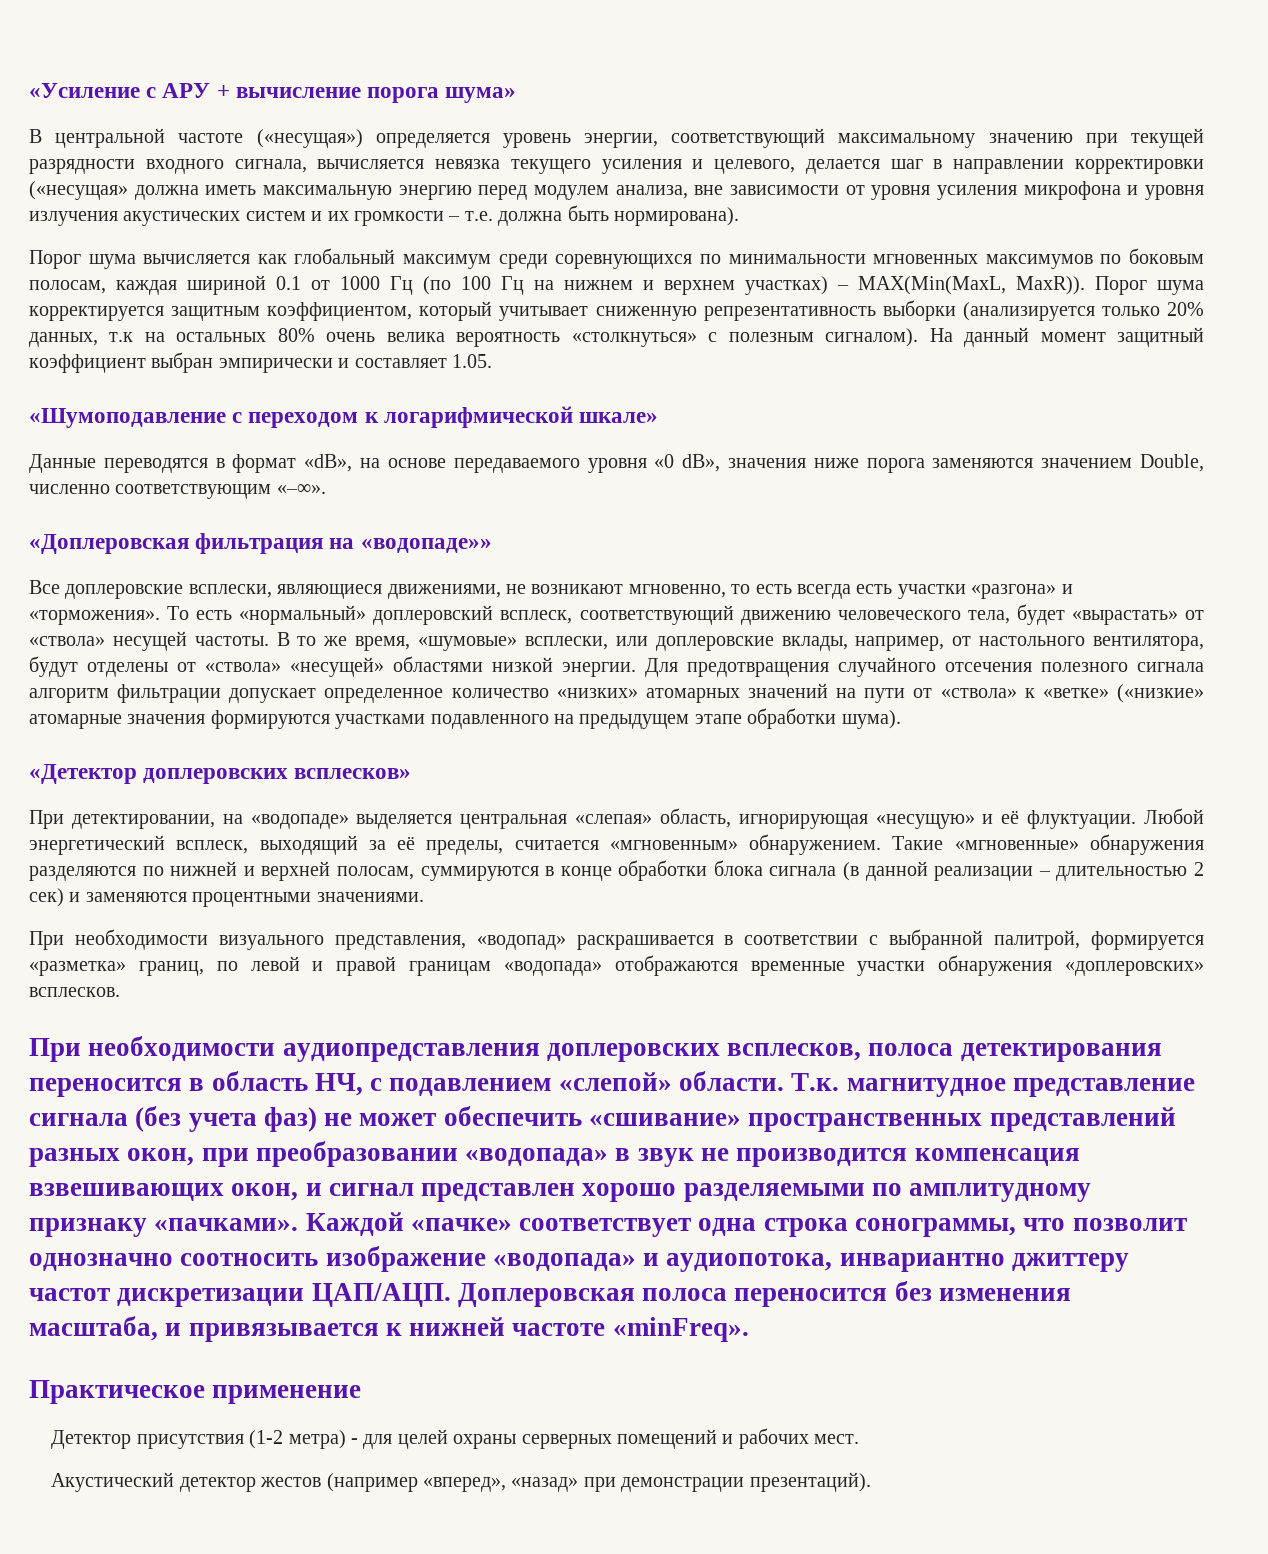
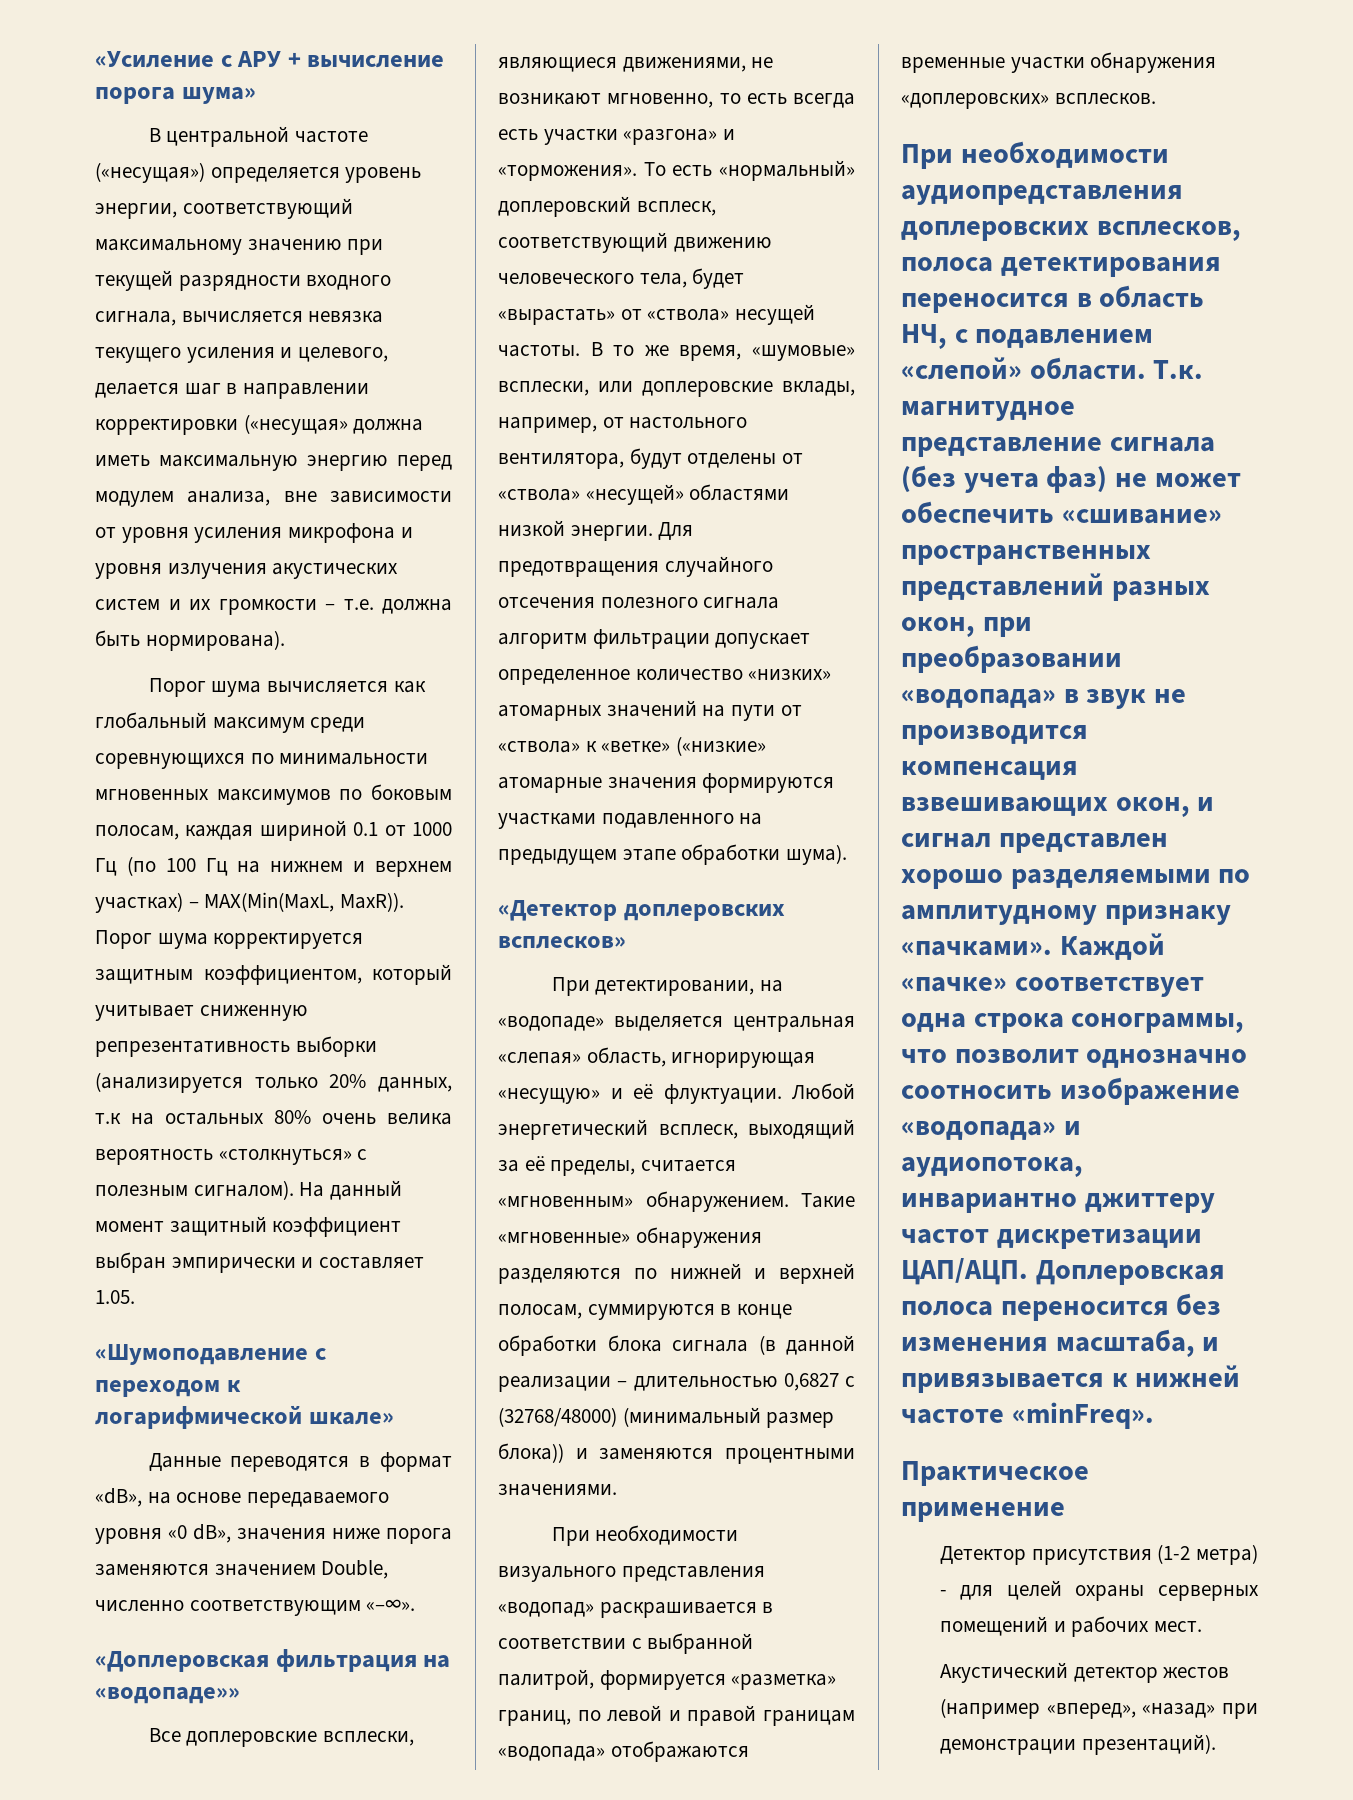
- Такие «мгновенные» обнаружения разделяются по нижней и верхней полосам, суммируются в конце обработки блока сигнала (в данной реализации – длительностью 2 сек) и заменяются процентными значениями.
+ Такие «мгновенные» обнаружения разделяются по нижней и верхней полосам, суммируются в конце обработки блока сигнала (в данной реализации – длительностью 0,6827 с (32768/48000) (минимальный размер блока)) и заменяются процентными значениями.
- При необходимости визуального представления, «водопад» раскрашивается в соответствии с выбранной палитрой, формируется «разметка» границ, по левой и правой границам «водопада» отображаются временные участки обнаружения «доплеровских» всплесков.
+ При необходимости визуального представления «водопад» раскрашивается в соответствии с выбранной палитрой, формируется «разметка» границ, по левой и правой границам «водопада» отображаются временные участки обнаружения «доплеровских» всплесков.

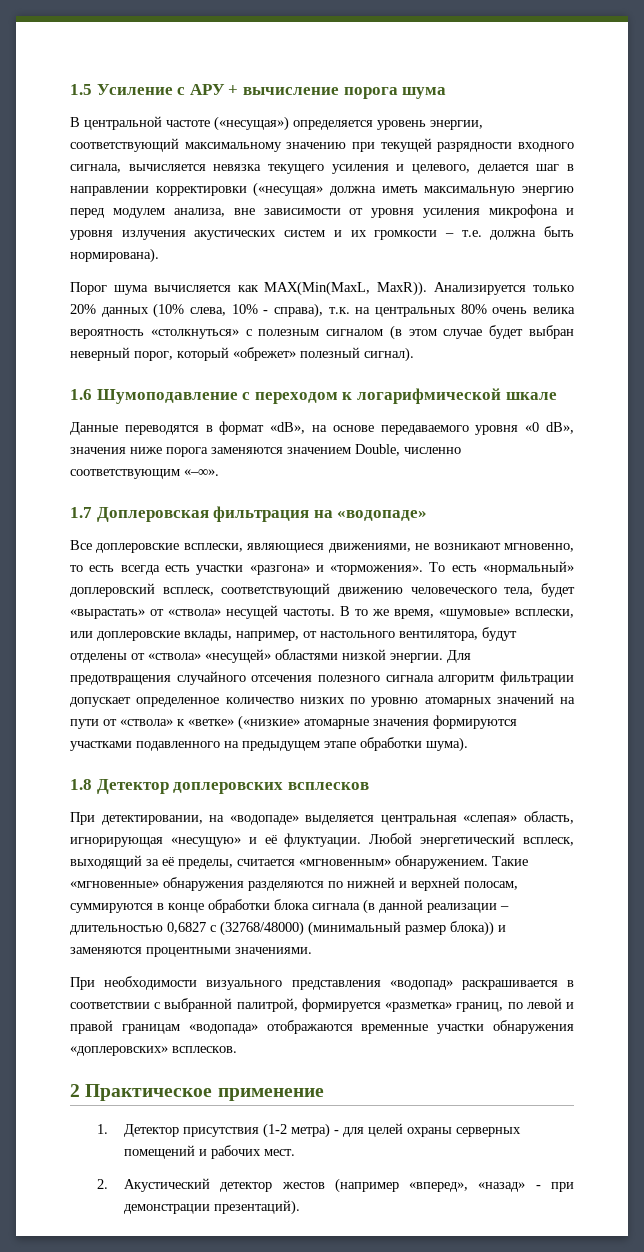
- «Усиление с АРУ + вычисление порога шума»
+ 1.5 Усиление с АРУ + вычисление порога шума
- Порог шума вычисляется как глобальный максимум среди соревнующихся по минимальности мгновенных максимумов по боковым полосам, каждая шириной 0.1 от 1000 Гц (по 100 Гц на нижнем и верхнем участках) – MAX(Min(MaxL, MaxR)). Порог шума корректируется защитным коэффициентом, который учитывает сниженную репрезентативность выборки (анализируется только 20% данных, т.к на остальных 80% очень велика вероятность «столкнуться» с полезным сигналом). На данный момент защитный коэффициент выбран эмпирически и составляет 1.05.
- «Шумоподавление с переходом к логарифмической шкале»
+ Порог шума вычисляется как MAX(Min(MaxL, MaxR)). Анализируется только 20% данных (10% слева, 10% - справа), т.к. на центральных 80% очень велика вероятность «столкнуться» с полезным сигналом (в этом случае будет выбран неверный порог, который «обрежет» полезный сигнал).
+ 1.6 Шумоподавление с переходом к логарифмической шкале
- «Доплеровская фильтрация на «водопаде»»
+ 1.7 Доплеровская фильтрация на «водопаде»
- Для предотвращения случайного отсечения полезного сигнала алгоритм фильтрации допускает определенное количество «низких» атомарных значений на пути от «ствола» к «ветке» («низкие» атомарные значения формируются участками подавленного на предыдущем этапе обработки шума).
+ Для предотвращения случайного отсечения полезного сигнала алгоритм фильтрации допускает определенное количество низких по уровню атомарных значений на пути от «ствола» к «ветке» («низкие» атомарные значения формируются участками подавленного на предыдущем этапе обработки шума).
- «Детектор доплеровских всплесков»
+ 1.8 Детектор доплеровских всплесков
- При необходимости аудиопредставления доплеровских всплесков, полоса детектирования переносится в область НЧ, с подавлением «слепой» области. Т.к. магнитудное представление сигнала (без учета фаз) не может обеспечить «сшивание» пространственных представлений разных окон, при преобразовании «водопада» в звук не производится компенсация взвешивающих окон, и сигнал представлен хорошо разделяемыми по амплитудному признаку «пачками». Каждой «пачке» соответствует одна строка сонограммы, что позволит однозначно соотносить изображение «водопада» и аудиопотока, инвариантно джиттеру частот дискретизации ЦАП/АЦП. Доплеровская полоса переносится без изменения масштаба, и привязывается к нижней частоте «minFreq».
- Практическое применение
+ 2 Практическое применение
- Детектор присутствия (1-2 метра) - для целей охраны серверных помещений и рабочих мест.
+ 1. Детектор присутствия (1-2 метра) - для целей охраны серверных помещений и рабочих мест.
- Акустический детектор жестов (например «вперед», «назад» при демонстрации презентаций).
+ 2. Акустический детектор жестов (например «вперед», «назад» - при демонстрации презентаций).

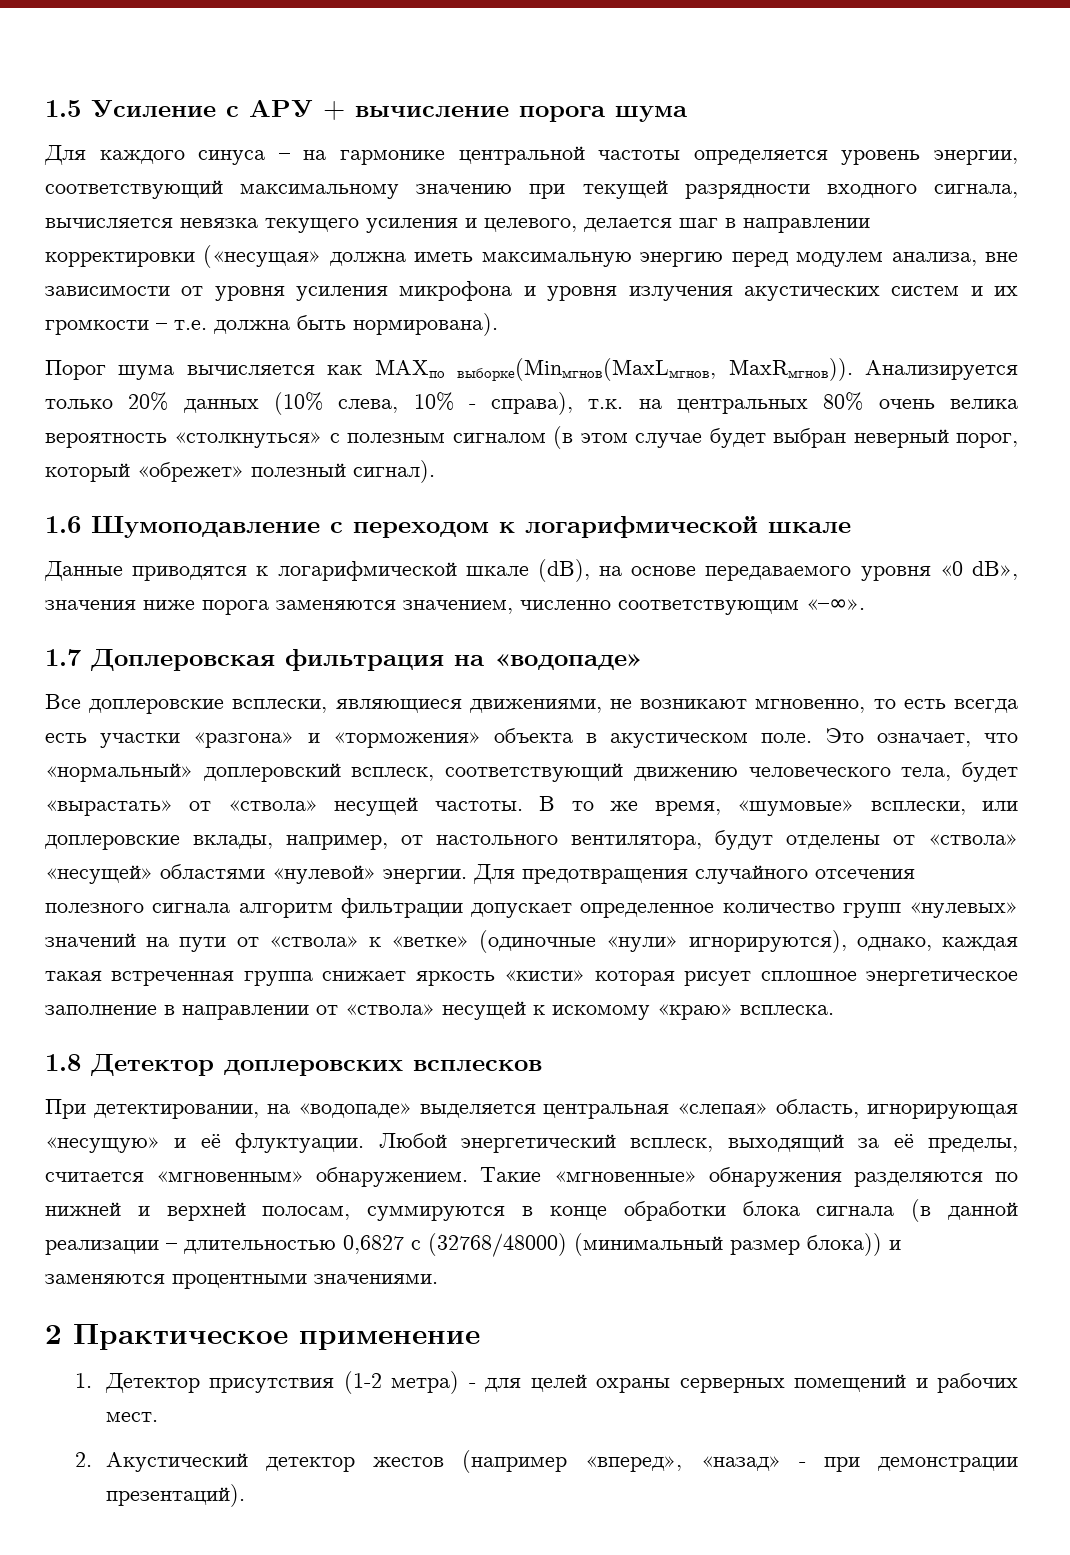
- В центральной частоте («несущая») определяется уровень энергии, соответствующий максимальному значению при текущей разрядности входного сигнала, вычисляется невязка текущего усиления и целевого, делается шаг в направлении корректировки («несущая» должна иметь максимальную энергию перед модулем анализа, вне зависимости от уровня усиления микрофона и уровня излучения акустических систем и их громкости – т.е. должна быть нормирована).
+ Для каждого синуса – на гармонике центральной частоты определяется уровень энергии, соответствующий максимальному значению при текущей разрядности входного сигнала, вычисляется невязка текущего усиления и целевого, делается шаг в направлении корректировки («несущая» должна иметь максимальную энергию перед модулем анализа, вне зависимости от уровня усиления микрофона и уровня излучения акустических систем и их громкости – т.е. должна быть нормирована).
- Порог шума вычисляется как MAX(Min(MaxL, MaxR)).
+ Порог шума вычисляется как MAXпо выборке(Minмгнов(MaxLмгнов, MaxRмгнов)).
- Данные переводятся в формат «dB», на основе передаваемого уровня «0 dB», значения ниже порога заменяются значением Double, численно соответствующим «–∞».
+ Данные приводятся к логарифмической шкале (dB), на основе передаваемого уровня «0 dB», значения ниже порога заменяются значением, численно соответствующим «–∞».
- Все доплеровские всплески, являющиеся движениями, не возникают мгновенно, то есть всегда есть участки «разгона» и «торможения». То есть «нормальный» доплеровский всплеск, соответствующий движению человеческого тела, будет «вырастать» от «ствола» несущей частоты.
+ Все доплеровские всплески, являющиеся движениями, не возникают мгновенно, то есть всегда есть участки «разгона» и «торможения» объекта в акустическом поле. Это означает, что «нормальный» доплеровский всплеск, соответствующий движению человеческого тела, будет «вырастать» от «ствола» несущей частоты.
- В то же время, «шумовые» всплески, или доплеровские вклады, например, от настольного вентилятора, будут отделены от «ствола» «несущей» областями низкой энергии.
+ В то же время, «шумовые» всплески, или доплеровские вклады, например, от настольного вентилятора, будут отделены от «ствола» «несущей» областями «нулевой» энергии.
- Для предотвращения случайного отсечения полезного сигнала алгоритм фильтрации допускает определенное количество низких по уровню атомарных значений на пути от «ствола» к «ветке» («низкие» атомарные значения формируются участками подавленного на предыдущем этапе обработки шума).
+ Для предотвращения случайного отсечения полезного сигнала алгоритм фильтрации допускает определенное количество групп «нулевых» значений на пути от «ствола» к «ветке» (одиночные «нули» игнорируются), однако, каждая такая встреченная группа снижает яркость «кисти» которая рисует сплошное энергетическое заполнение в направлении от «ствола» несущей к искомому «краю» всплеска.
- При необходимости визуального представления «водопад» раскрашивается в соответствии с выбранной палитрой, формируется «разметка» границ, по левой и правой границам «водопада» отображаются временные участки обнаружения «доплеровских» всплесков.

